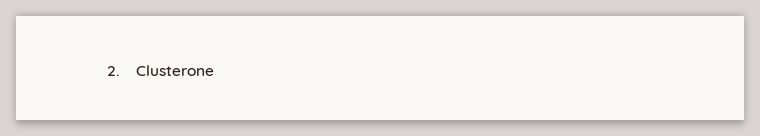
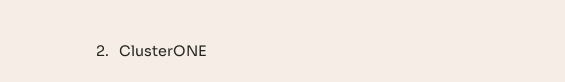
- 2. Clusterone
+ 2. ClusterONE

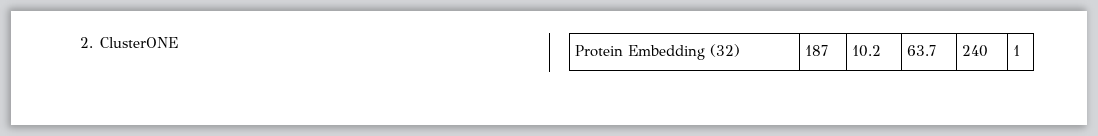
+ Protein Embedding (32) | 187 | 10.2 | 63.7 | 240 | 1

